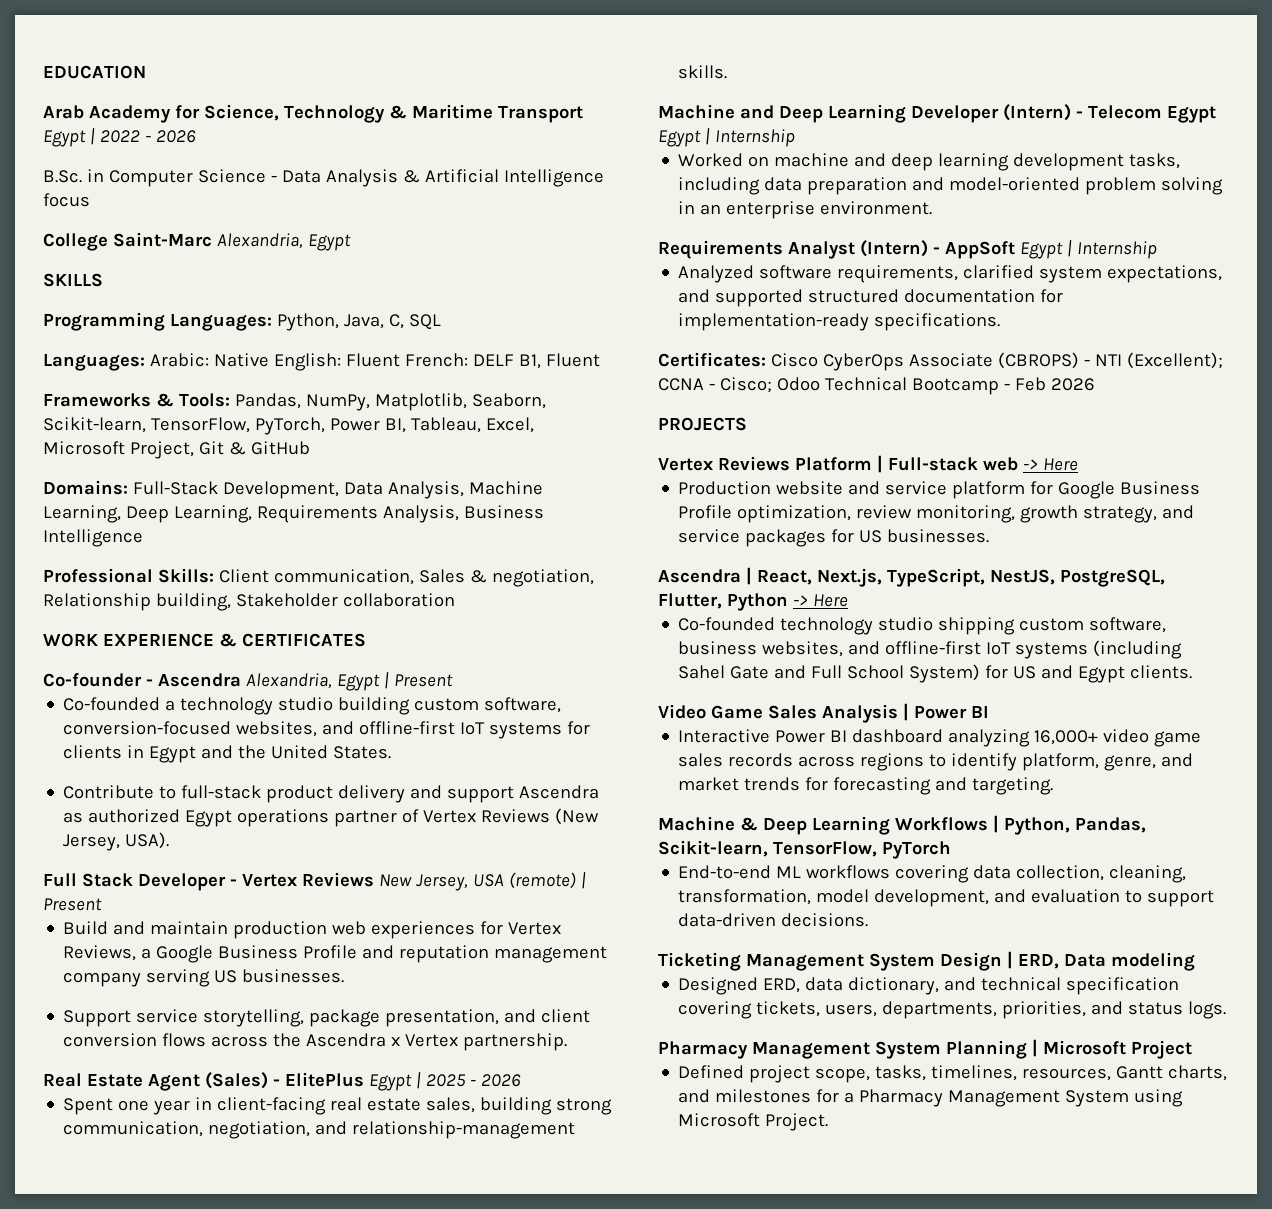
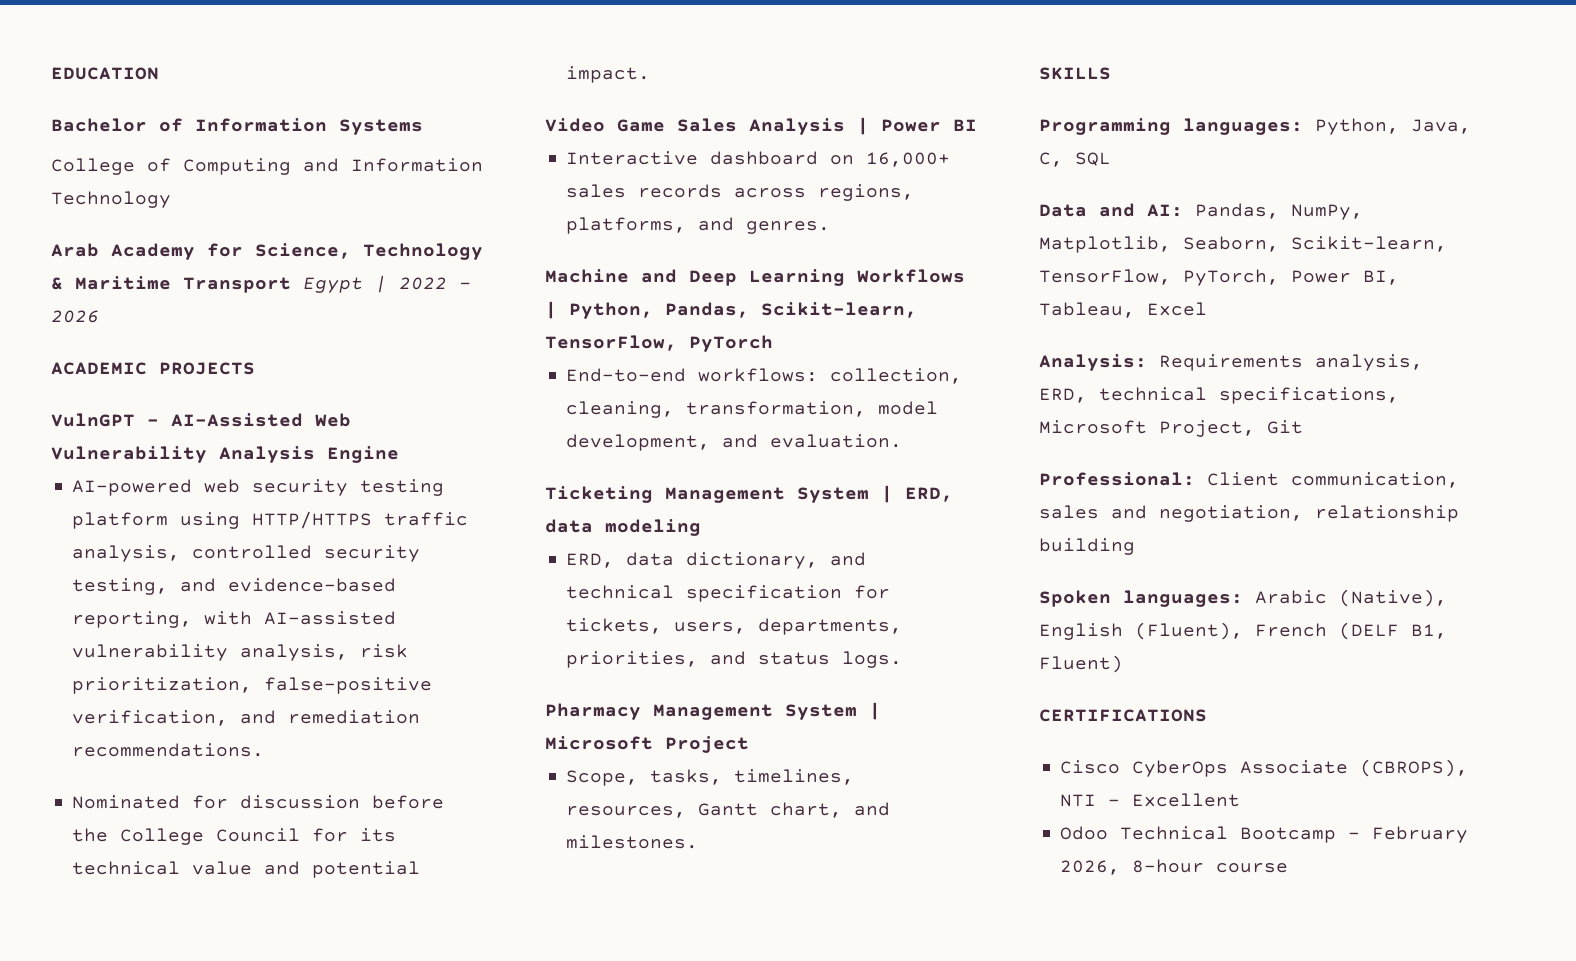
+ Bachelor of Information Systems
+ College of Computing and Information Technology
- B.Sc. in Computer Science - Data Analysis & Artificial Intelligence focus
- College Saint-Marc Alexandria, Egypt
- SKILLS
- Programming Languages: Python, Java, C, SQL
- Languages: Arabic: Native English: Fluent French: DELF B1, Fluent
- Frameworks & Tools: Pandas, NumPy, Matplotlib, Seaborn, Scikit-learn, TensorFlow, PyTorch, Power BI, Tableau, Excel, Microsoft Project, Git & GitHub
- Domains: Full-Stack Development, Data Analysis, Machine Learning, Deep Learning, Requirements Analysis, Business Intelligence
- Professional Skills: Client communication, Sales & negotiation, Relationship building, Stakeholder collaboration
- WORK EXPERIENCE & CERTIFICATES
- Co-founder - Ascendra Alexandria, Egypt | Present
- Co-founded a technology studio building custom software, conversion-focused websites, and offline-first IoT systems for clients in Egypt and the United States.
- Contribute to full-stack product delivery and support Ascendra as authorized Egypt operations partner of Vertex Reviews (New Jersey, USA).
- Full Stack Developer - Vertex Reviews New Jersey, USA (remote) | Present
- Build and maintain production web experiences for Vertex Reviews, a Google Business Profile and reputation management company serving US businesses.
- Support service storytelling, package presentation, and client conversion flows across the Ascendra x Vertex partnership.
- Real Estate Agent (Sales) - ElitePlus Egypt | 2025 - 2026
- Spent one year in client-facing real estate sales, building strong communication, negotiation, and relationship-management skills.
- Machine and Deep Learning Developer (Intern) - Telecom Egypt Egypt | Internship
- Worked on machine and deep learning development tasks, including data preparation and model-oriented problem solving in an enterprise environment.
- Requirements Analyst (Intern) - AppSoft Egypt | Internship
- Analyzed software requirements, clarified system expectations, and supported structured documentation for implementation-ready specifications.
- Certificates: Cisco CyberOps Associate (CBROPS) - NTI (Excellent); CCNA - Cisco; Odoo Technical Bootcamp - Feb 2026
- PROJECTS
- Vertex Reviews Platform | Full-stack web -> Here
- Production website and service platform for Google Business Profile optimization, review monitoring, growth strategy, and service packages for US businesses.
- Ascendra | React, Next.js, TypeScript, NestJS, PostgreSQL, Flutter, Python -> Here
- Co-founded technology studio shipping custom software, business websites, and offline-first IoT systems (including Sahel Gate and Full School System) for US and Egypt clients.
+ ACADEMIC PROJECTS
+ VulnGPT - AI-Assisted Web Vulnerability Analysis Engine
+ AI-powered web security testing platform using HTTP/HTTPS traffic analysis, controlled security testing, and evidence-based reporting, with AI-assisted vulnerability analysis, risk prioritization, false-positive verification, and remediation recommendations.
+ Nominated for discussion before the College Council for its technical value and potential impact.
- Interactive Power BI dashboard analyzing 16,000+ video game sales records across regions to identify platform, genre, and market trends for forecasting and targeting.
- Machine & Deep Learning Workflows | Python, Pandas, Scikit-learn, TensorFlow, PyTorch
+ Interactive dashboard on 16,000+ sales records across regions, platforms, and genres.
+ Machine and Deep Learning Workflows | Python, Pandas, Scikit-learn, TensorFlow, PyTorch
- End-to-end ML workflows covering data collection, cleaning, transformation, model development, and evaluation to support data-driven decisions.
+ End-to-end workflows: collection, cleaning, transformation, model development, and evaluation.
- Ticketing Management System Design | ERD, Data modeling
+ Ticketing Management System | ERD, data modeling
- Designed ERD, data dictionary, and technical specification covering tickets, users, departments, priorities, and status logs.
+ ERD, data dictionary, and technical specification for tickets, users, departments, priorities, and status logs.
- Pharmacy Management System Planning | Microsoft Project
+ Pharmacy Management System | Microsoft Project
- Defined project scope, tasks, timelines, resources, Gantt charts, and milestones for a Pharmacy Management System using Microsoft Project.
+ Scope, tasks, timelines, resources, Gantt chart, and milestones.
+ SKILLS
+ Programming languages: Python, Java, C, SQL
+ Data and AI: Pandas, NumPy, Matplotlib, Seaborn, Scikit-learn, TensorFlow, PyTorch, Power BI, Tableau, Excel
+ Analysis: Requirements analysis, ERD, technical specifications, Microsoft Project, Git
+ Professional: Client communication, sales and negotiation, relationship building
+ Spoken languages: Arabic (Native), English (Fluent), French (DELF B1, Fluent)
+ CERTIFICATIONS
+ Cisco CyberOps Associate (CBROPS), NTI - Excellent
+ Odoo Technical Bootcamp - February 2026, 8-hour course

